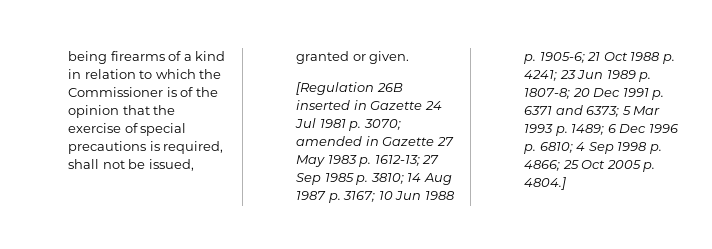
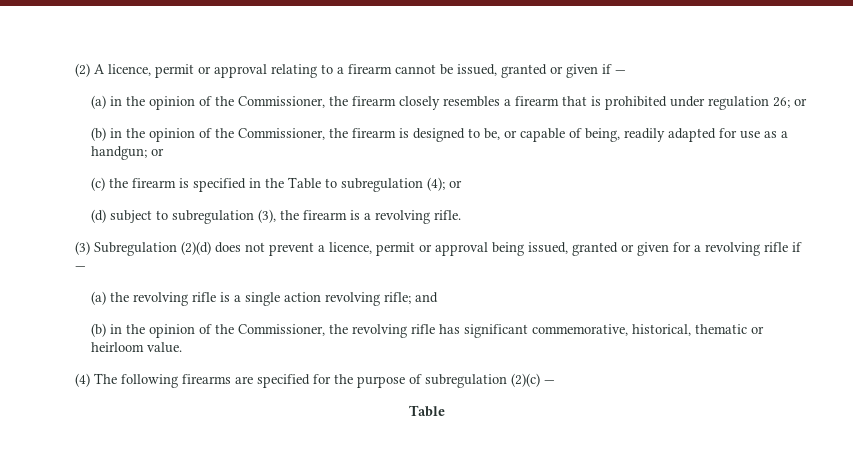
- being firearms of a kind in relation to which the Commissioner is of the opinion that the exercise of special precautions is required, shall not be issued, granted or given.
- [Regulation 26B inserted in Gazette 24 Jul 1981 p. 3070; amended in Gazette 27 May 1983 p. 1612-13; 27 Sep 1985 p. 3810; 14 Aug 1987 p. 3167; 10 Jun 1988 p. 1905-6; 21 Oct 1988 p. 4241; 23 Jun 1989 p. 1807-8; 20 Dec 1991 p. 6371 and 6373; 5 Mar 1993 p. 1489; 6 Dec 1996 p. 6810; 4 Sep 1998 p. 4866; 25 Oct 2005 p. 4804.]
+ (2) A licence, permit or approval relating to a firearm cannot be issued, granted or given if —
+ (a) in the opinion of the Commissioner, the firearm closely resembles a firearm that is prohibited under regulation 26; or
+ (b) in the opinion of the Commissioner, the firearm is designed to be, or capable of being, readily adapted for use as a handgun; or
+ (c) the firearm is specified in the Table to subregulation (4); or
+ (d) subject to subregulation (3), the firearm is a revolving rifle.
+ (3) Subregulation (2)(d) does not prevent a licence, permit or approval being issued, granted or given for a revolving rifle if —
+ (a) the revolving rifle is a single action revolving rifle; and
+ (b) in the opinion of the Commissioner, the revolving rifle has significant commemorative, historical, thematic or heirloom value.
+ (4) The following firearms are specified for the purpose of subregulation (2)(c) —
+ Table

